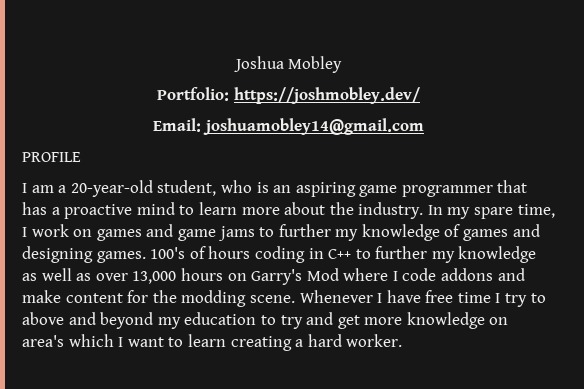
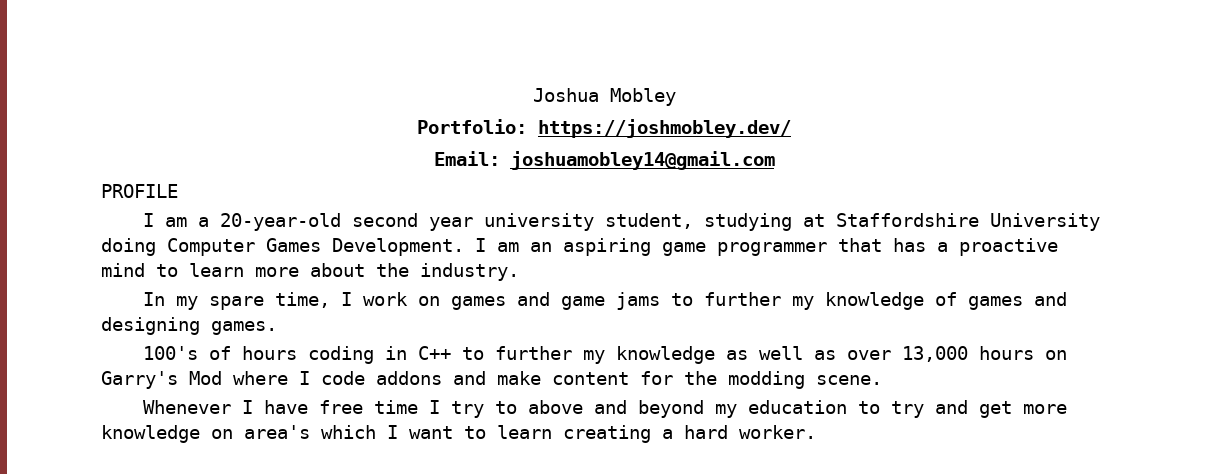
- I am a 20-year-old student, who is an aspiring game programmer that has a proactive mind to learn more about the industry. In my spare time, I work on games and game jams to further my knowledge of games and designing games. 100's of hours coding in C++ to further my knowledge as well as over 13,000 hours on Garry's Mod where I code addons and make content for the modding scene. Whenever I have free time I try to above and beyond my education to try and get more knowledge on area's which I want to learn creating a hard worker.
+ I am a 20-year-old second year university student, studying at Staffordshire University doing Computer Games Development. I am an aspiring game programmer that has a proactive mind to learn more about the industry.
+ In my spare time, I work on games and game jams to further my knowledge of games and designing games.
+ 100's of hours coding in C++ to further my knowledge as well as over 13,000 hours on Garry's Mod where I code addons and make content for the modding scene.
+ Whenever I have free time I try to above and beyond my education to try and get more knowledge on area's which I want to learn creating a hard worker.

